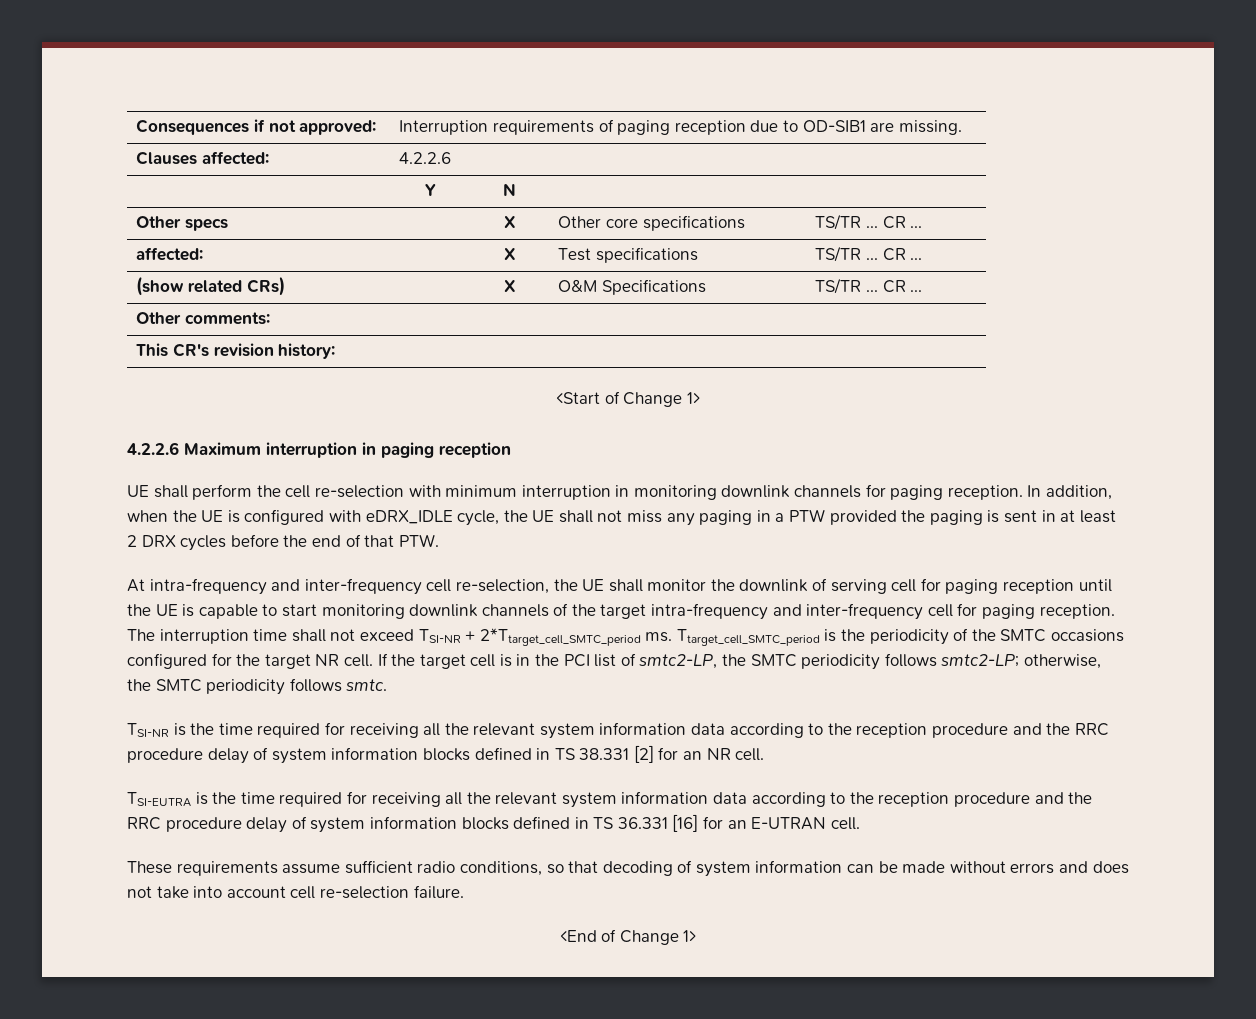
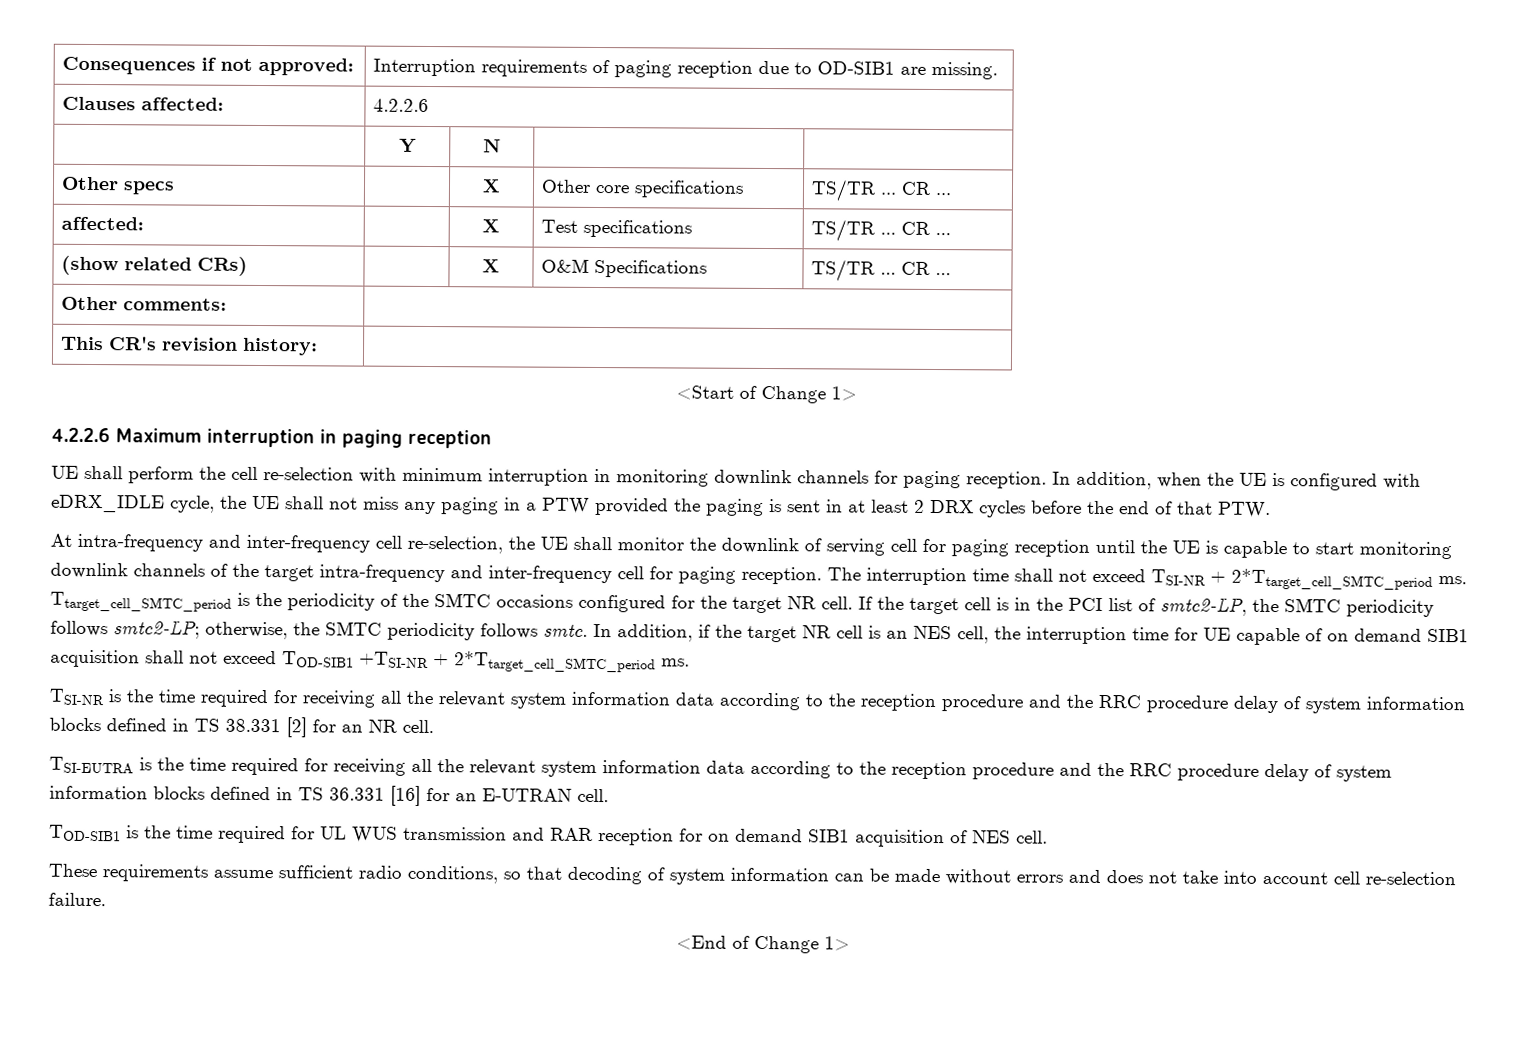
+ In addition, if the target NR cell is an NES cell, the interruption time for UE capable of on demand SIB1 acquisition shall not exceed TOD-SIB1 +TSI-NR + 2*Ttarget_cell_SMTC_period ms.
+ TOD-SIB1 is the time required for UL WUS transmission and RAR reception for on demand SIB1 acquisition of NES cell.

